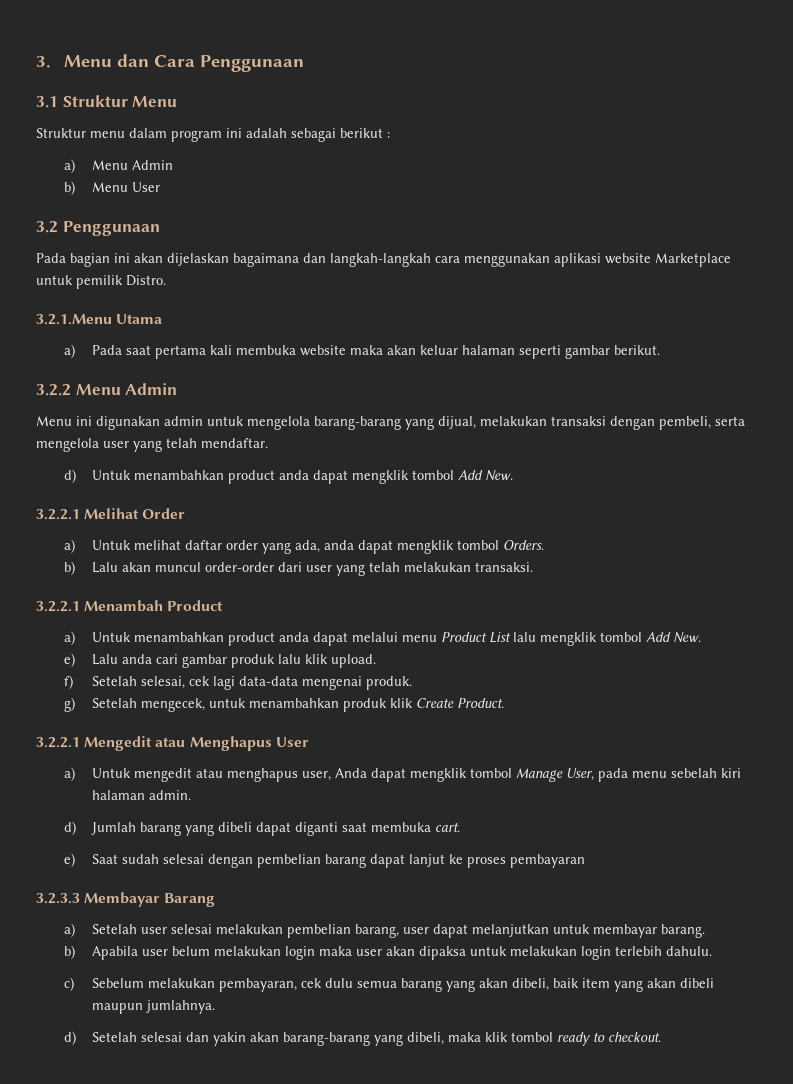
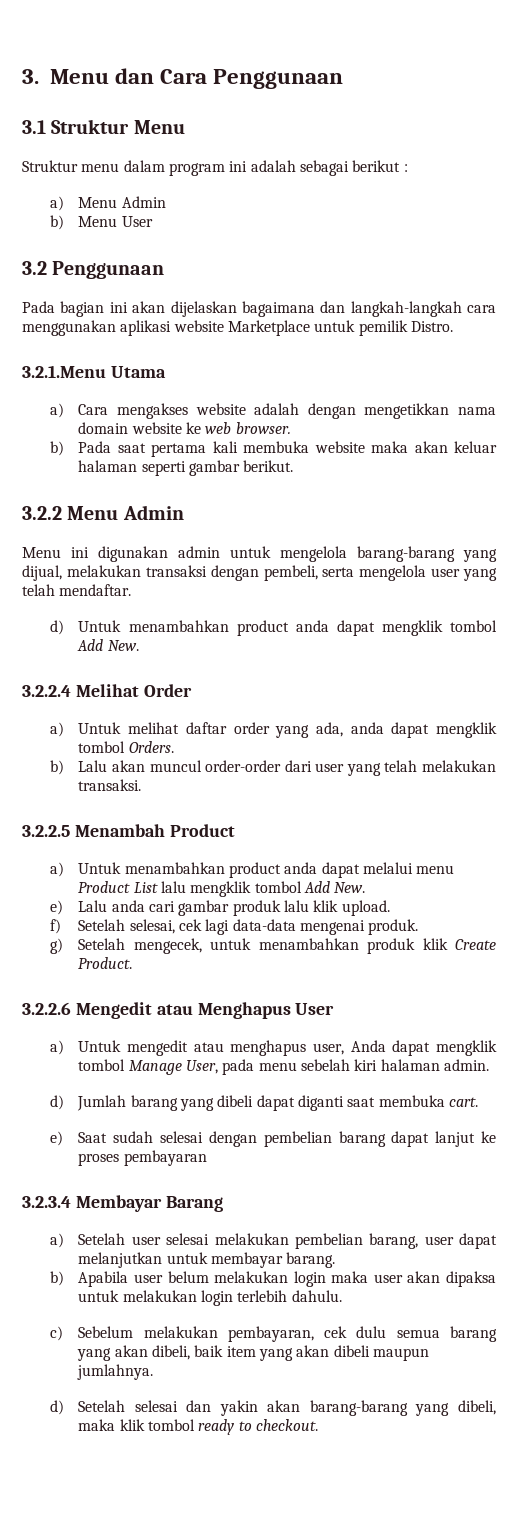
- a) Pada saat pertama kali membuka website maka akan keluar halaman seperti gambar berikut.
+ a) Cara mengakses website adalah dengan mengetikkan nama domain website ke web browser.
+ b) Pada saat pertama kali membuka website maka akan keluar halaman seperti gambar berikut.
- 3.2.2.1 Melihat Order
+ 3.2.2.4 Melihat Order
- 3.2.2.1 Menambah Product
+ 3.2.2.5 Menambah Product
- 3.2.2.1 Mengedit atau Menghapus User
+ 3.2.2.6 Mengedit atau Menghapus User
- 3.2.3.3 Membayar Barang
+ 3.2.3.4 Membayar Barang

